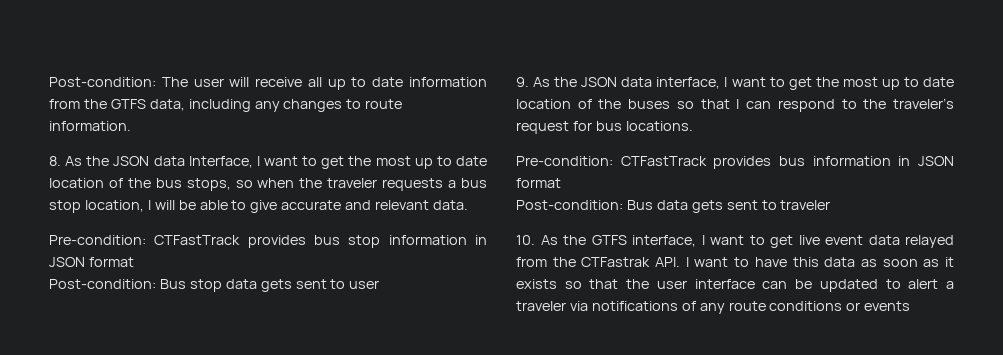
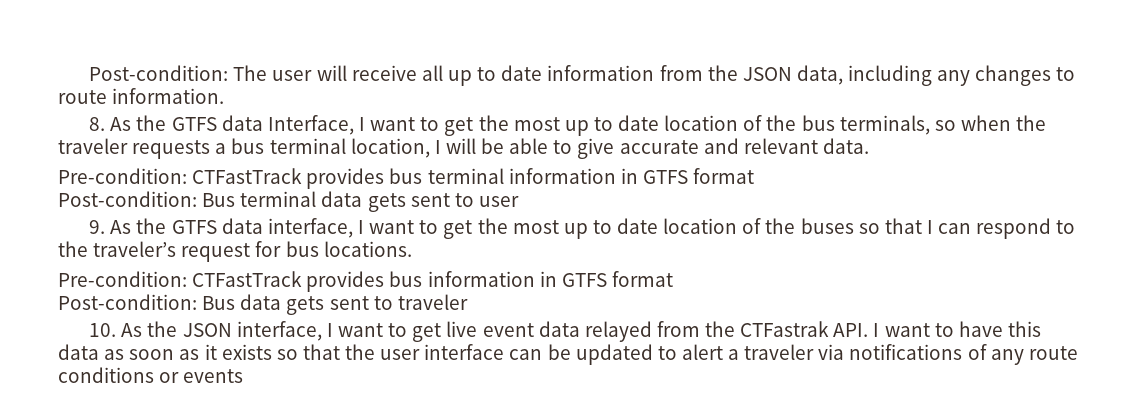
- Post-condition: The user will receive all up to date information from the GTFS data, including any changes to route information.
+ Post-condition: The user will receive all up to date information from the JSON data, including any changes to route information.
- 8. As the JSON data Interface, I want to get the most up to date location of the bus stops, so when the traveler requests a bus stop location, I will be able to give accurate and relevant data.
+ 8. As the GTFS data Interface, I want to get the most up to date location of the bus terminals, so when the traveler requests a bus terminal location, I will be able to give accurate and relevant data.
- Pre-condition: CTFastTrack provides bus stop information in JSON format
- Post-condition: Bus stop data gets sent to user
+ Pre-condition: CTFastTrack provides bus terminal information in GTFS format
+ Post-condition: Bus terminal data gets sent to user
- 9. As the JSON data interface, I want to get the most up to date location of the buses so that I can respond to the traveler’s request for bus locations.
+ 9. As the GTFS data interface, I want to get the most up to date location of the buses so that I can respond to the traveler’s request for bus locations.
- Pre-condition: CTFastTrack provides bus information in JSON format
+ Pre-condition: CTFastTrack provides bus information in GTFS format
- 10. As the GTFS interface, I want to get live event data relayed from the CTFastrak API. I want to have this data as soon as it exists so that the user interface can be updated to alert a traveler via notifications of any route conditions or events
+ 10. As the JSON interface, I want to get live event data relayed from the CTFastrak API. I want to have this data as soon as it exists so that the user interface can be updated to alert a traveler via notifications of any route conditions or events

